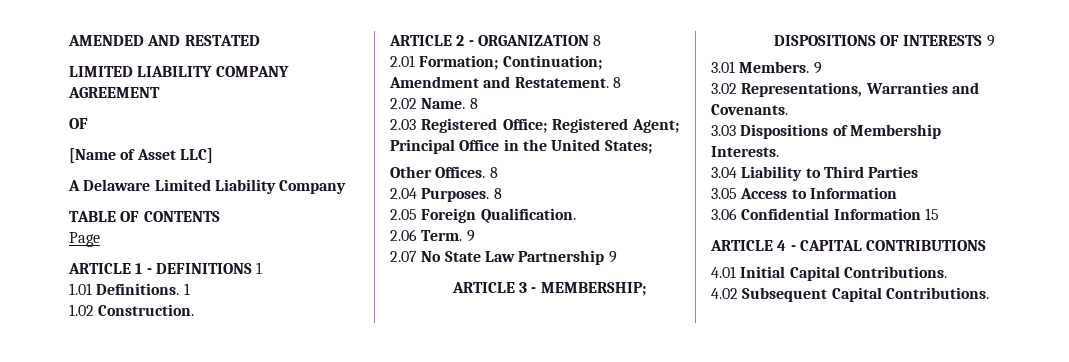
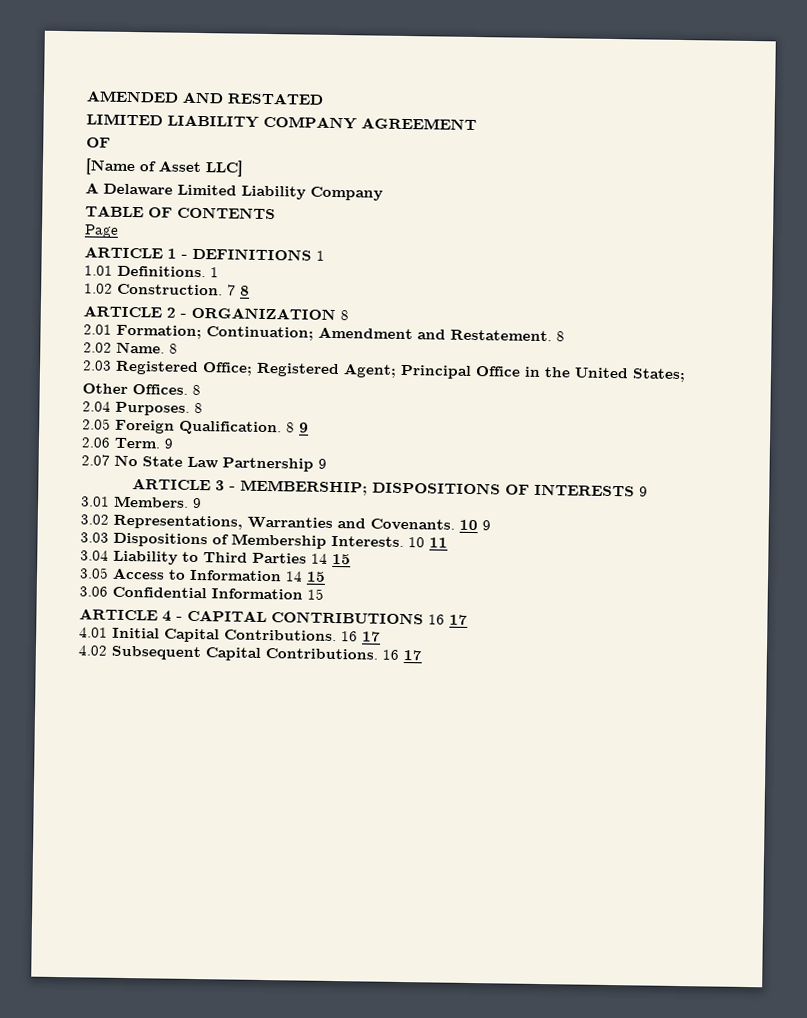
+ 7 8
+ 8 9
+ 10 9
+ 10 11
- 3.04 Liability to Third Parties
+ 3.04 Liability to Third Parties 14 15
- 3.05 Access to Information
+ 3.05 Access to Information 14 15
- ARTICLE 4 - CAPITAL CONTRIBUTIONS
+ ARTICLE 4 - CAPITAL CONTRIBUTIONS 16 17
- 4.01 Initial Capital Contributions.
+ 4.01 Initial Capital Contributions. 16 17
- 4.02 Subsequent Capital Contributions.
+ 4.02 Subsequent Capital Contributions. 16 17

